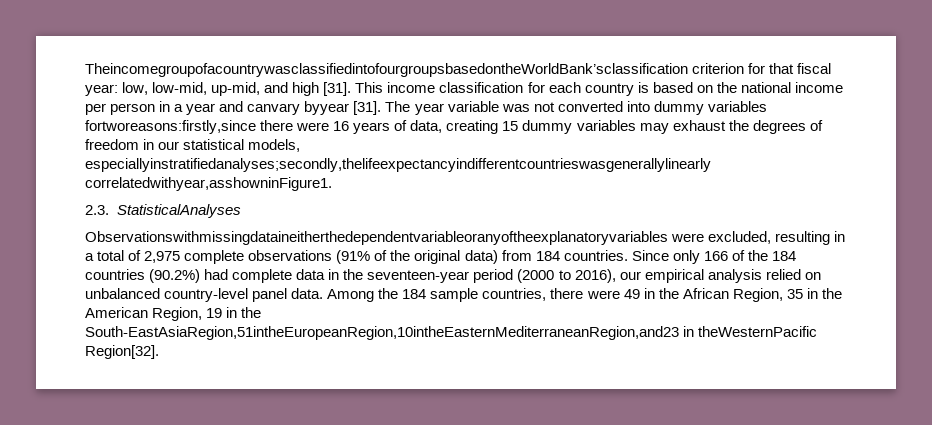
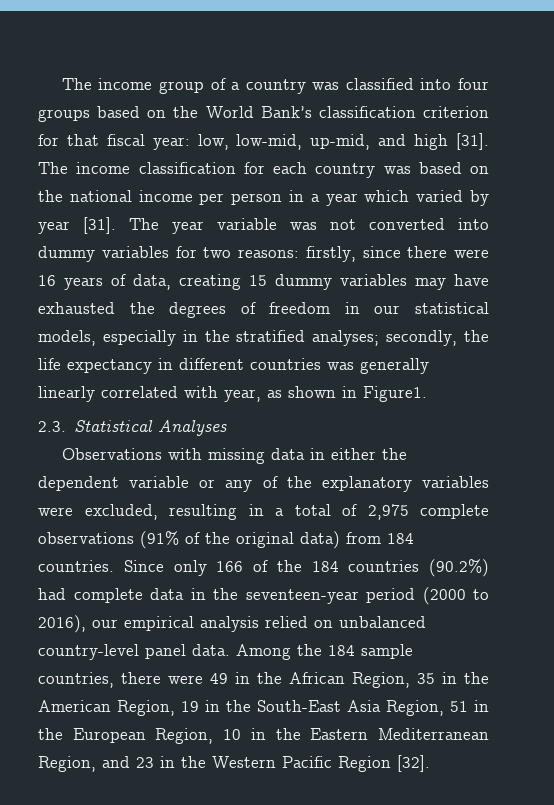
- TheincomegroupofacountrywasclassifiedintofourgroupsbasedontheWorldBank’sclassification criterion for that fiscal year: low, low-mid, up-mid, and high [31].
+ The income group of a country was classified into four groups based on the World Bank’s classification criterion for that fiscal year: low, low-mid, up-mid, and high [31].
- This income classification for each country is based on the national income per person in a year and canvary byyear [31].
+ The income classification for each country was based on the national income per person in a year which varied by year [31].
- The year variable was not converted into dummy variables fortworeasons:firstly,since there were 16 years of data, creating 15 dummy variables may exhaust the degrees of freedom in our statistical models, especiallyinstratifiedanalyses;secondly,thelifeexpectancyindifferentcountrieswasgenerallylinearly correlatedwithyear,asshowninFigure1.
- 2.3. StatisticalAnalyses
- Observationswithmissingdataineitherthedependentvariableoranyoftheexplanatoryvariables were excluded, resulting in a total of 2,975 complete observations (91% of the original data) from 184 countries.
+ The year variable was not converted into dummy variables for two reasons: firstly, since there were 16 years of data, creating 15 dummy variables may have exhausted the degrees of freedom in our statistical models, especially in the stratified analyses; secondly, the life expectancy in different countries was generally linearly correlated with year, as shown in Figure1.
+ 2.3. Statistical Analyses
+ Observations with missing data in either the dependent variable or any of the explanatory variables were excluded, resulting in a total of 2,975 complete observations (91% of the original data) from 184 countries.
- Among the 184 sample countries, there were 49 in the African Region, 35 in the American Region, 19 in the South-EastAsiaRegion,51intheEuropeanRegion,10intheEasternMediterraneanRegion,and23 in theWesternPacific Region[32].
+ Among the 184 sample countries, there were 49 in the African Region, 35 in the American Region, 19 in the South-East Asia Region, 51 in the European Region, 10 in the Eastern Mediterranean Region, and 23 in the Western Pacific Region [32].

